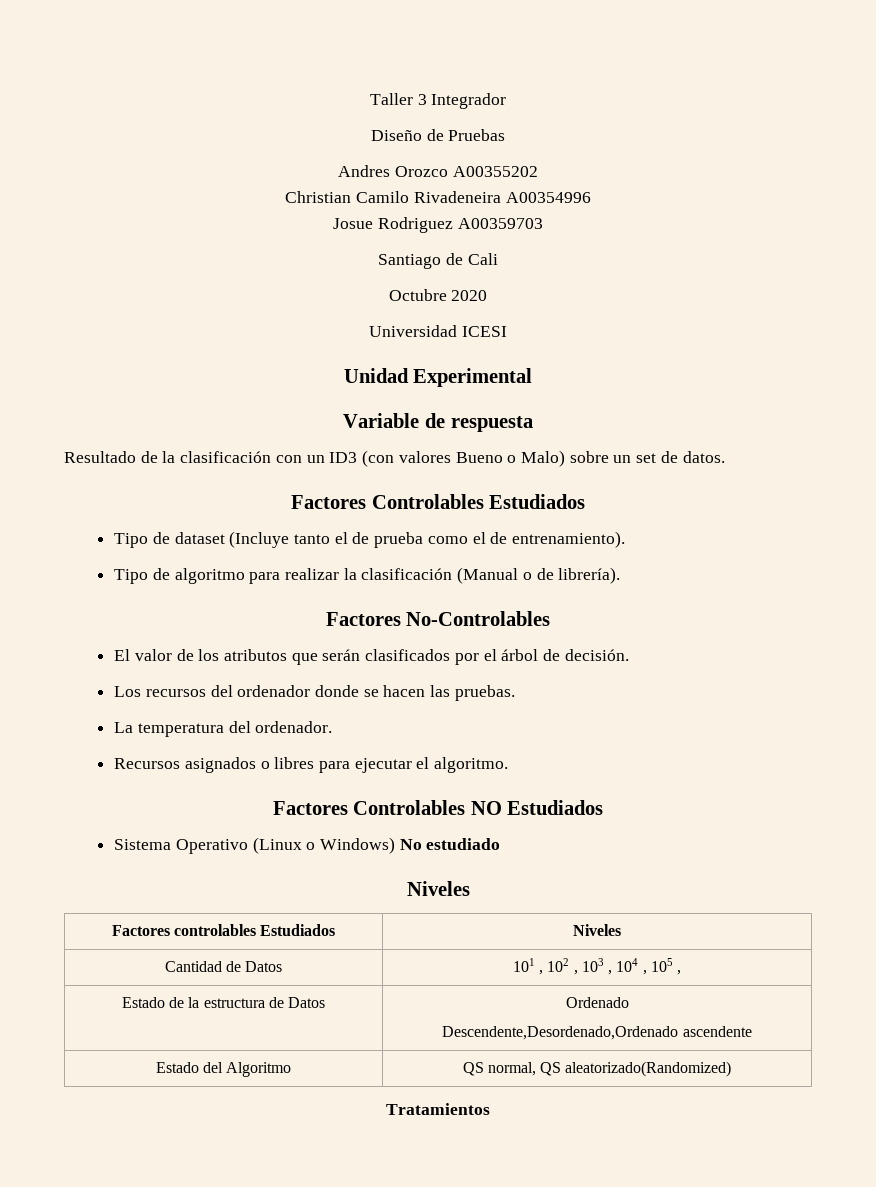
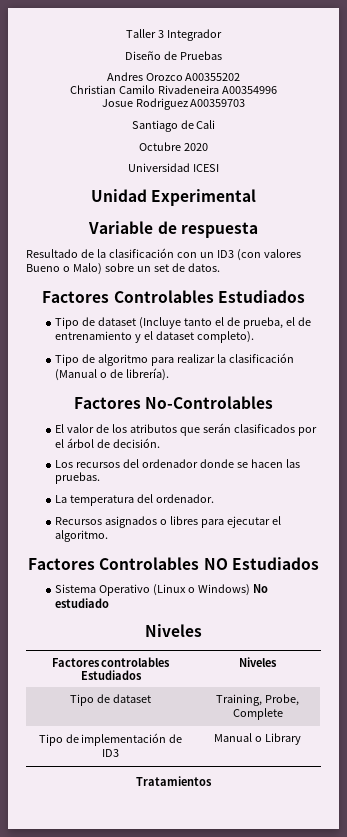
- Tipo de dataset (Incluye tanto el de prueba como el de entrenamiento).
+ Tipo de dataset (Incluye tanto el de prueba, el de entrenamiento y el dataset completo).
- Cantidad de Datos | 101 , 102 , 103 , 104 , 105 ,
- Estado de la estructura de Datos | Ordenado
- Descendente,Desordenado,Ordenado ascendente
- Estado del Algoritmo | QS normal, QS aleatorizado(Randomized)
+ Tipo de dataset | Training, Probe, Complete
+ Tipo de implementación de ID3 | Manual o Library

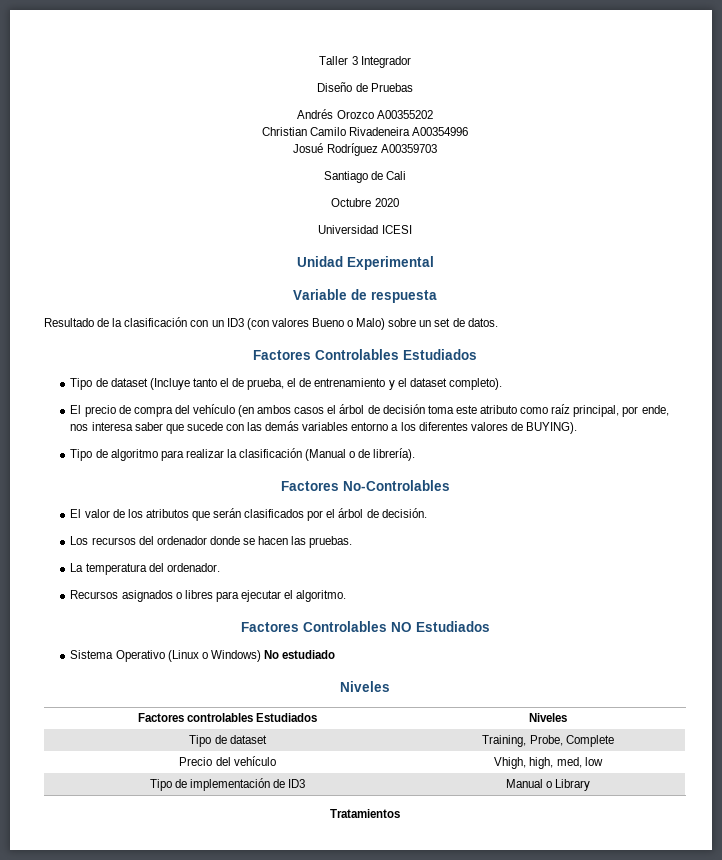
- Andres Orozco A00355202
+ Andrés Orozco A00355202
- Josue Rodriguez A00359703
+ Josué Rodríguez A00359703
+ El precio de compra del vehículo (en ambos casos el árbol de decisión toma este atributo como raíz principal, por ende, nos interesa saber que sucede con las demás variables entorno a los diferentes valores de BUYING).
+ Precio del vehículo | Vhigh, high, med, low

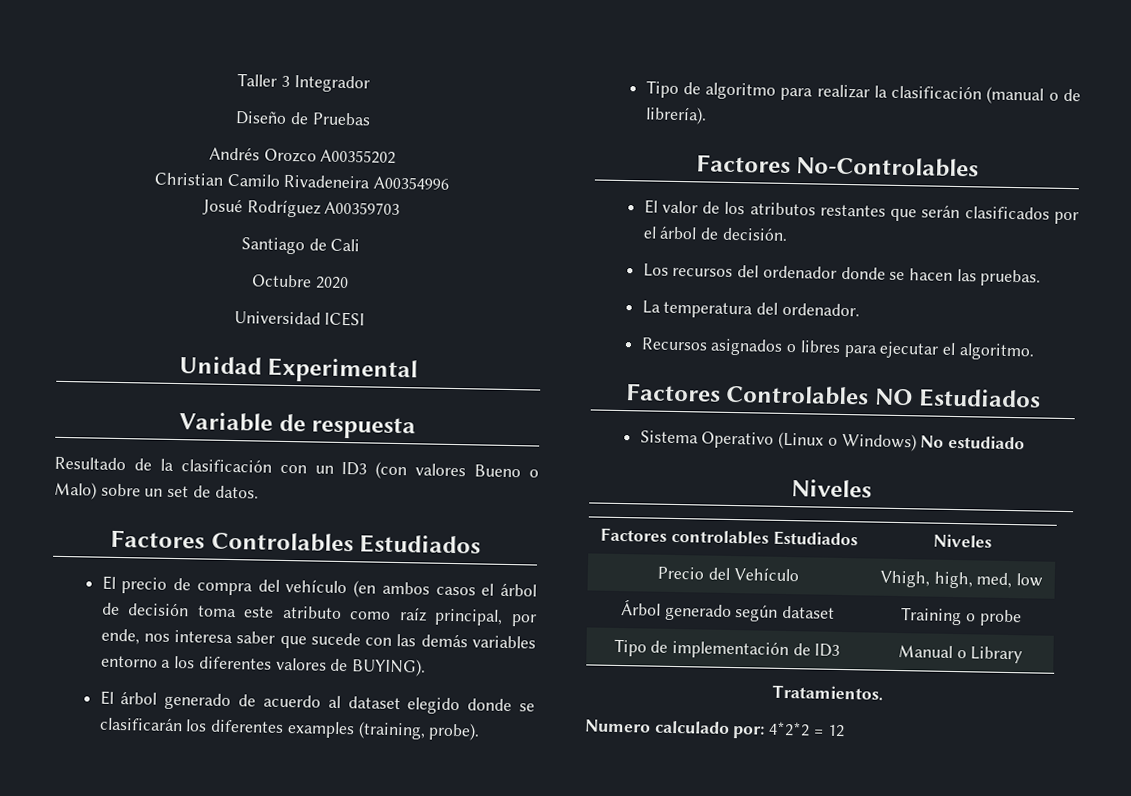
- Tipo de dataset (Incluye tanto el de prueba, el de entrenamiento y el dataset completo).
+ El árbol generado de acuerdo al dataset elegido donde se clasificarán los diferentes examples (training, probe).
- Tipo de algoritmo para realizar la clasificación (Manual o de librería).
+ Tipo de algoritmo para realizar la clasificación (manual o de librería).
- El valor de los atributos que serán clasificados por el árbol de decisión.
+ El valor de los atributos restantes que serán clasificados por el árbol de decisión.
- Tipo de dataset | Training, Probe, Complete
- Precio del vehículo | Vhigh, high, med, low
+ Precio del Vehículo | Vhigh, high, med, low
+ Árbol generado según dataset | Training o probe
- Tratamientos
+ Tratamientos.
+ Numero calculado por: 4*2*2 = 12

